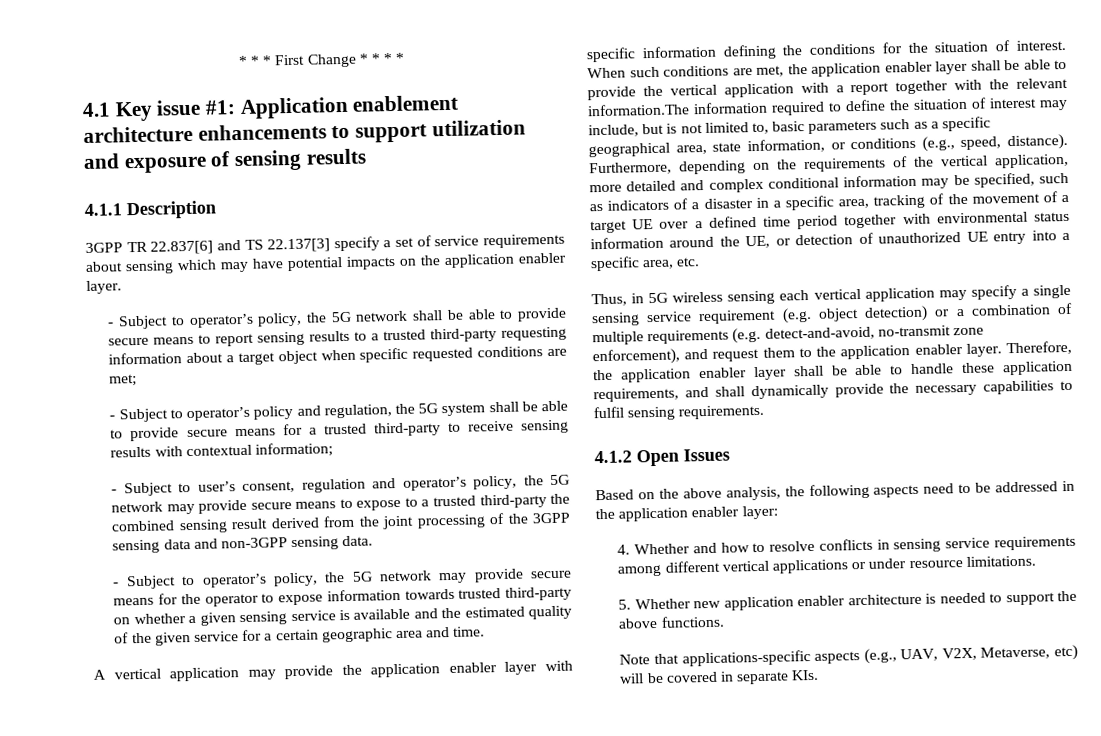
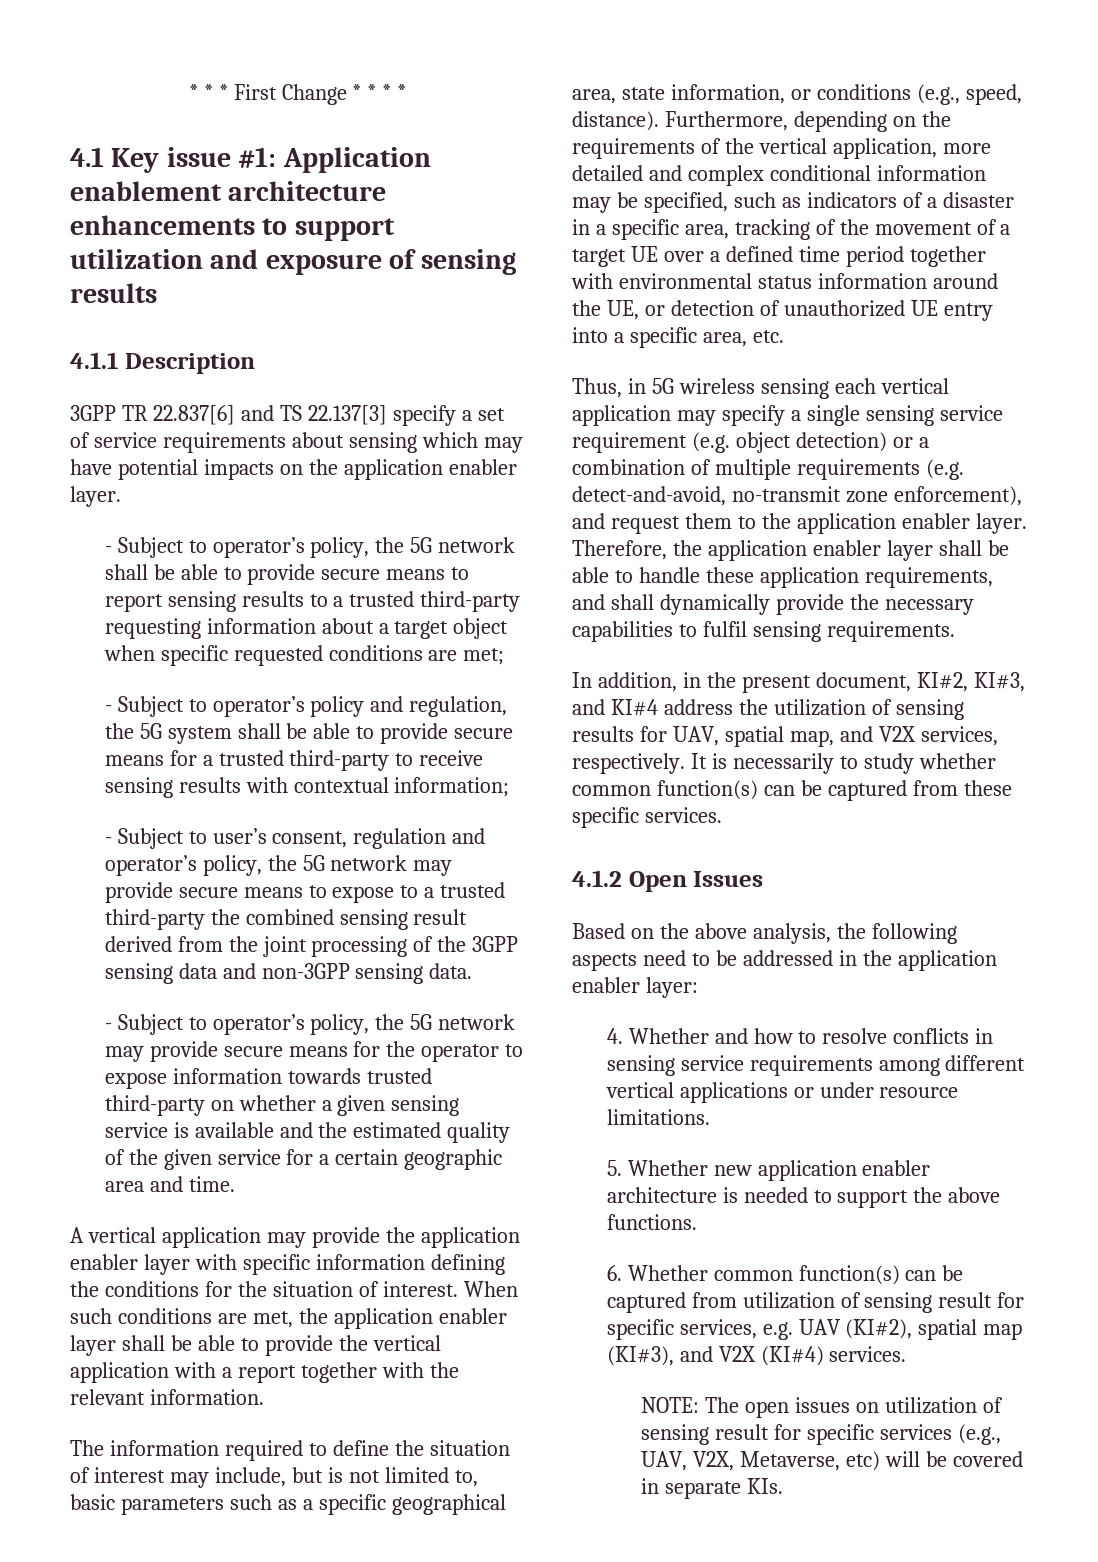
- When such conditions are met, the application enabler layer shall be able to provide the vertical application with a report together with the relevant information.The information required to define the situation of interest may include, but is not limited to, basic parameters such as a specific geographical area, state information, or conditions (e.g., speed, distance).
+ When such conditions are met, the application enabler layer shall be able to provide the vertical application with a report together with the relevant information.
+ The information required to define the situation of interest may include, but is not limited to, basic parameters such as a specific geographical area, state information, or conditions (e.g., speed, distance).
+ In addition, in the present document, KI#2, KI#3, and KI#4 address the utilization of sensing results for UAV, spatial map, and V2X services, respectively. It is necessarily to study whether common function(s) can be captured from these specific services.
- Note that applications-specific aspects (e.g., UAV, V2X, Metaverse, etc) will be covered in separate KIs.
+ 6. Whether common function(s) can be captured from utilization of sensing result for specific services, e.g. UAV (KI#2), spatial map (KI#3), and V2X (KI#4) services.
+ NOTE: The open issues on utilization of sensing result for specific services (e.g., UAV, V2X, Metaverse, etc) will be covered in separate KIs.

